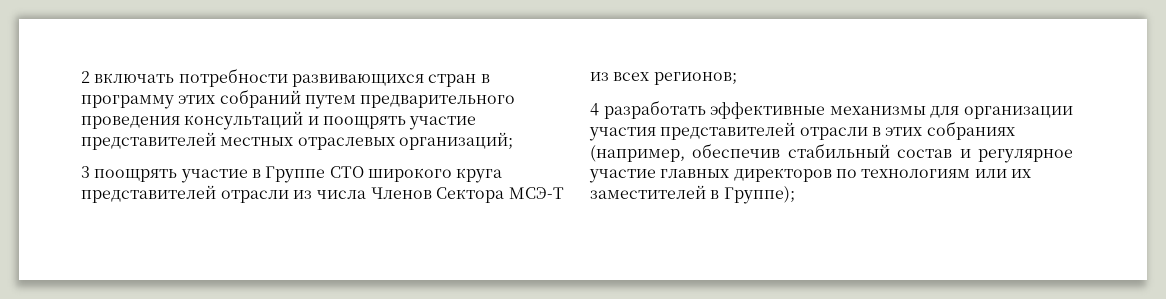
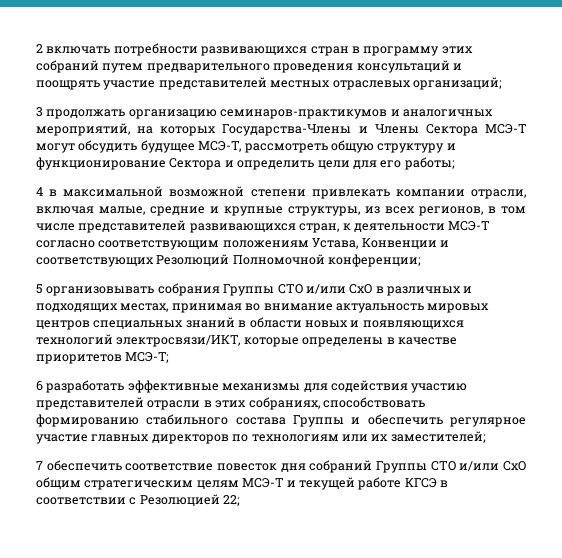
- 3 поощрять участие в Группе СТО широкого круга представителей отрасли из числа Членов Сектора МСЭ-Т из всех регионов;
- 4 разработать эффективные механизмы для организации участия представителей отрасли в этих собраниях (например, обеспечив стабильный состав и регулярное участие главных директоров по технологиям или их заместителей в Группе);
+ 3 продолжать организацию семинаров-практикумов и аналогичных мероприятий, на которых Государства-Члены и Члены Сектора МСЭ-Т могут обсудить будущее МСЭ-Т, рассмотреть общую структуру и функционирование Сектора и определить цели для его работы;
+ 4 в максимальной возможной степени привлекать компании отрасли, включая малые, средние и крупные структуры, из всех регионов, в том числе представителей развивающихся стран, к деятельности МСЭ-Т согласно соответствующим положениям Устава, Конвенции и соответствующих Резолюций Полномочной конференции;
+ 5 организовывать собрания Группы CTO и/или CxO в различных и подходящих местах, принимая во внимание актуальность мировых центров специальных знаний в области новых и появляющихся технологий электросвязи/ИКТ, которые определены в качестве приоритетов МСЭ-Т;
+ 6 разработать эффективные механизмы для содействия участию представителей отрасли в этих собраниях, способствовать формированию стабильного состава Группы и обеспечить регулярное участие главных директоров по технологиям или их заместителей;
+ 7 обеспечить соответствие повесток дня собраний Группы CTO и/или CxO общим стратегическим целям МСЭ-Т и текущей работе КГСЭ в соответствии с Резолюцией 22;

